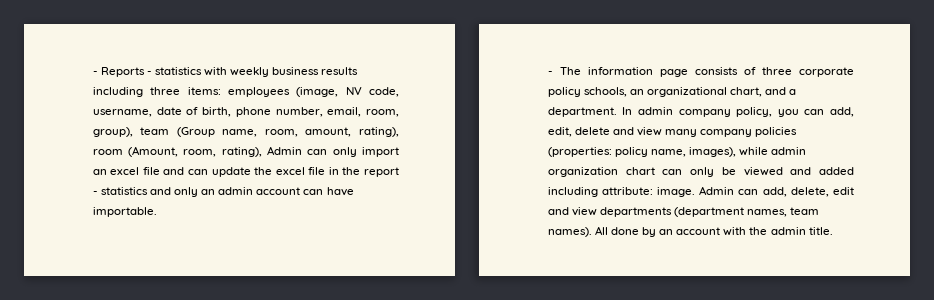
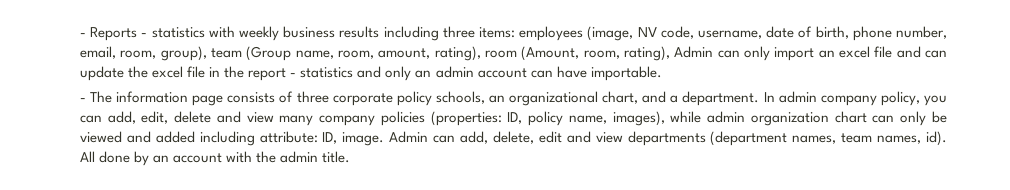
- In admin company policy, you can add, edit, delete and view many company policies (properties: policy name, images), while admin organization chart can only be viewed and added including attribute: image.
+ In admin company policy, you can add, edit, delete and view many company policies (properties: ID, policy name, images), while admin organization chart can only be viewed and added including attribute: ID, image.
- Admin can add, delete, edit and view departments (department names, team names).
+ Admin can add, delete, edit and view departments (department names, team names, id).

